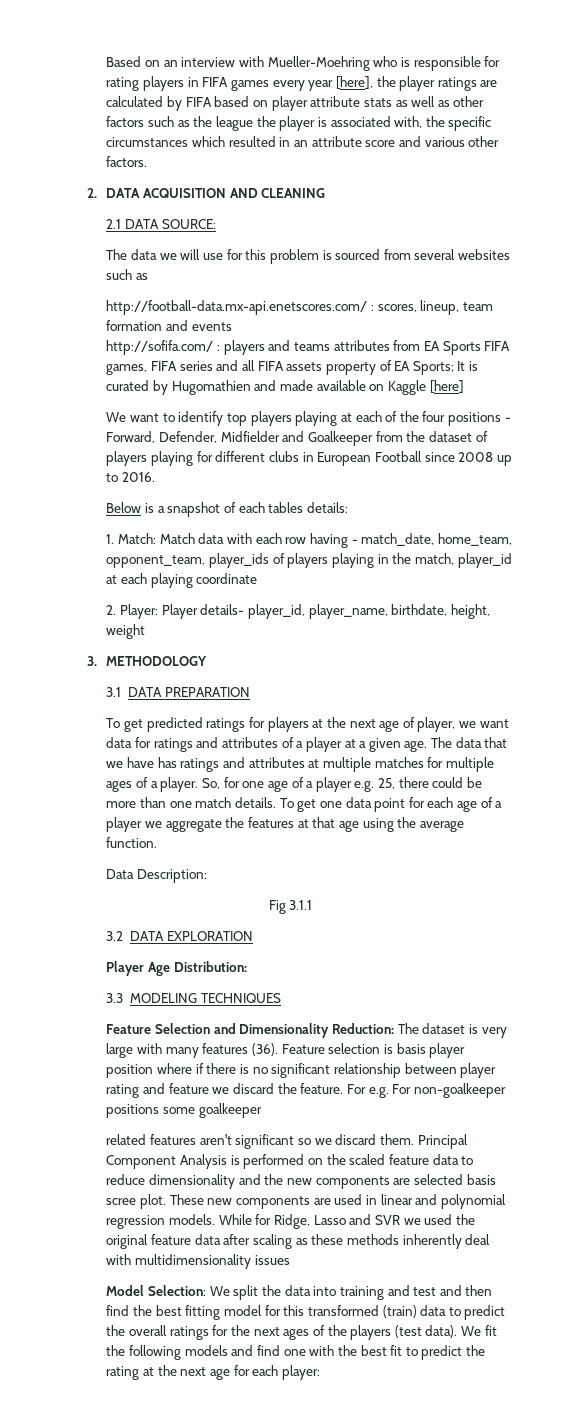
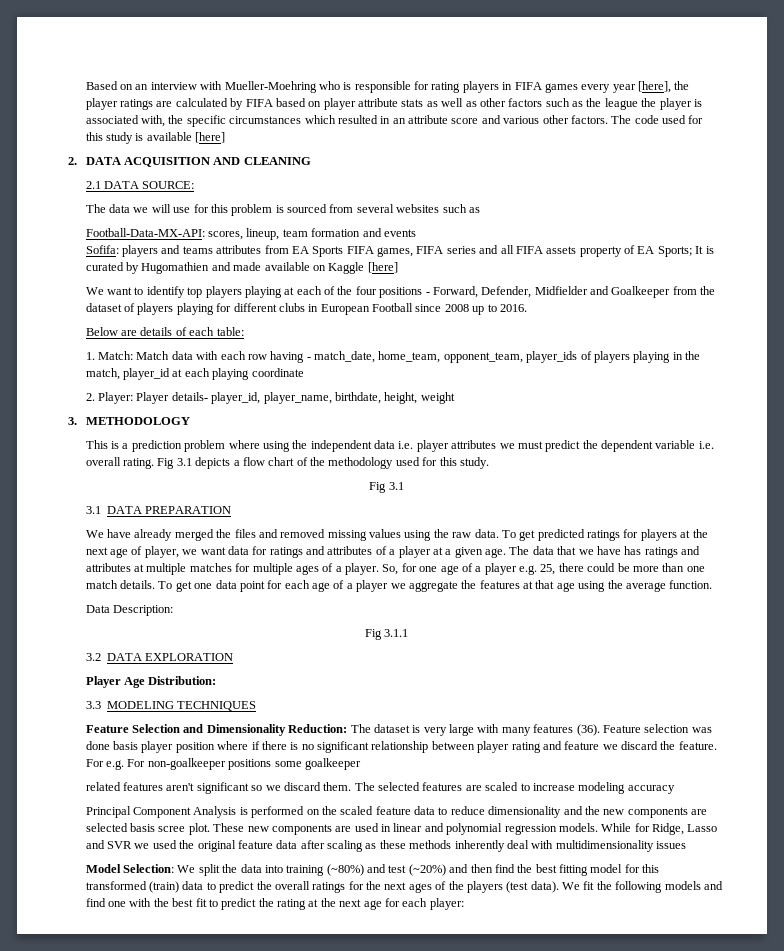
+ The code used for this study is available [here]
- http://football-data.mx-api.enetscores.com/ : scores, lineup, team formation and events
+ Football-Data-MX-API: scores, lineup, team formation and events
- http://sofifa.com/ : players and teams attributes from EA Sports FIFA games, FIFA series and all FIFA assets property of EA Sports; It is curated by Hugomathien and made available on Kaggle [here]
+ Sofifa: players and teams attributes from EA Sports FIFA games, FIFA series and all FIFA assets property of EA Sports; It is curated by Hugomathien and made available on Kaggle [here]
- Below is a snapshot of each tables details:
+ Below are details of each table:
+ This is a prediction problem where using the independent data i.e. player attributes we must predict the dependent variable i.e. overall rating. Fig 3.1 depicts a flow chart of the methodology used for this study.
+ Fig 3.1
  3.1 DATA PREPARATION
- To get predicted ratings for players at the next age of player, we want data for ratings and attributes of a player at a given age.
+ We have already merged the files and removed missing values using the raw data. To get predicted ratings for players at the next age of player, we want data for ratings and attributes of a player at a given age.
- Feature selection is basis player position where if there is no significant relationship between player rating and feature we discard the feature.
+ Feature selection was done basis player position where if there is no significant relationship between player rating and feature we discard the feature.
- related features aren't significant so we discard them. Principal Component Analysis is performed on the scaled feature data to reduce dimensionality and the new components are selected basis scree plot.
+ related features aren't significant so we discard them. The selected features are scaled to increase modeling accuracy
+ Principal Component Analysis is performed on the scaled feature data to reduce dimensionality and the new components are selected basis scree plot.
- Model Selection: We split the data into training and test and then find the best fitting model for this transformed (train) data to predict the overall ratings for the next ages of the players (test data).
+ Model Selection: We split the data into training (~80%) and test (~20%) and then find the best fitting model for this transformed (train) data to predict the overall ratings for the next ages of the players (test data).

